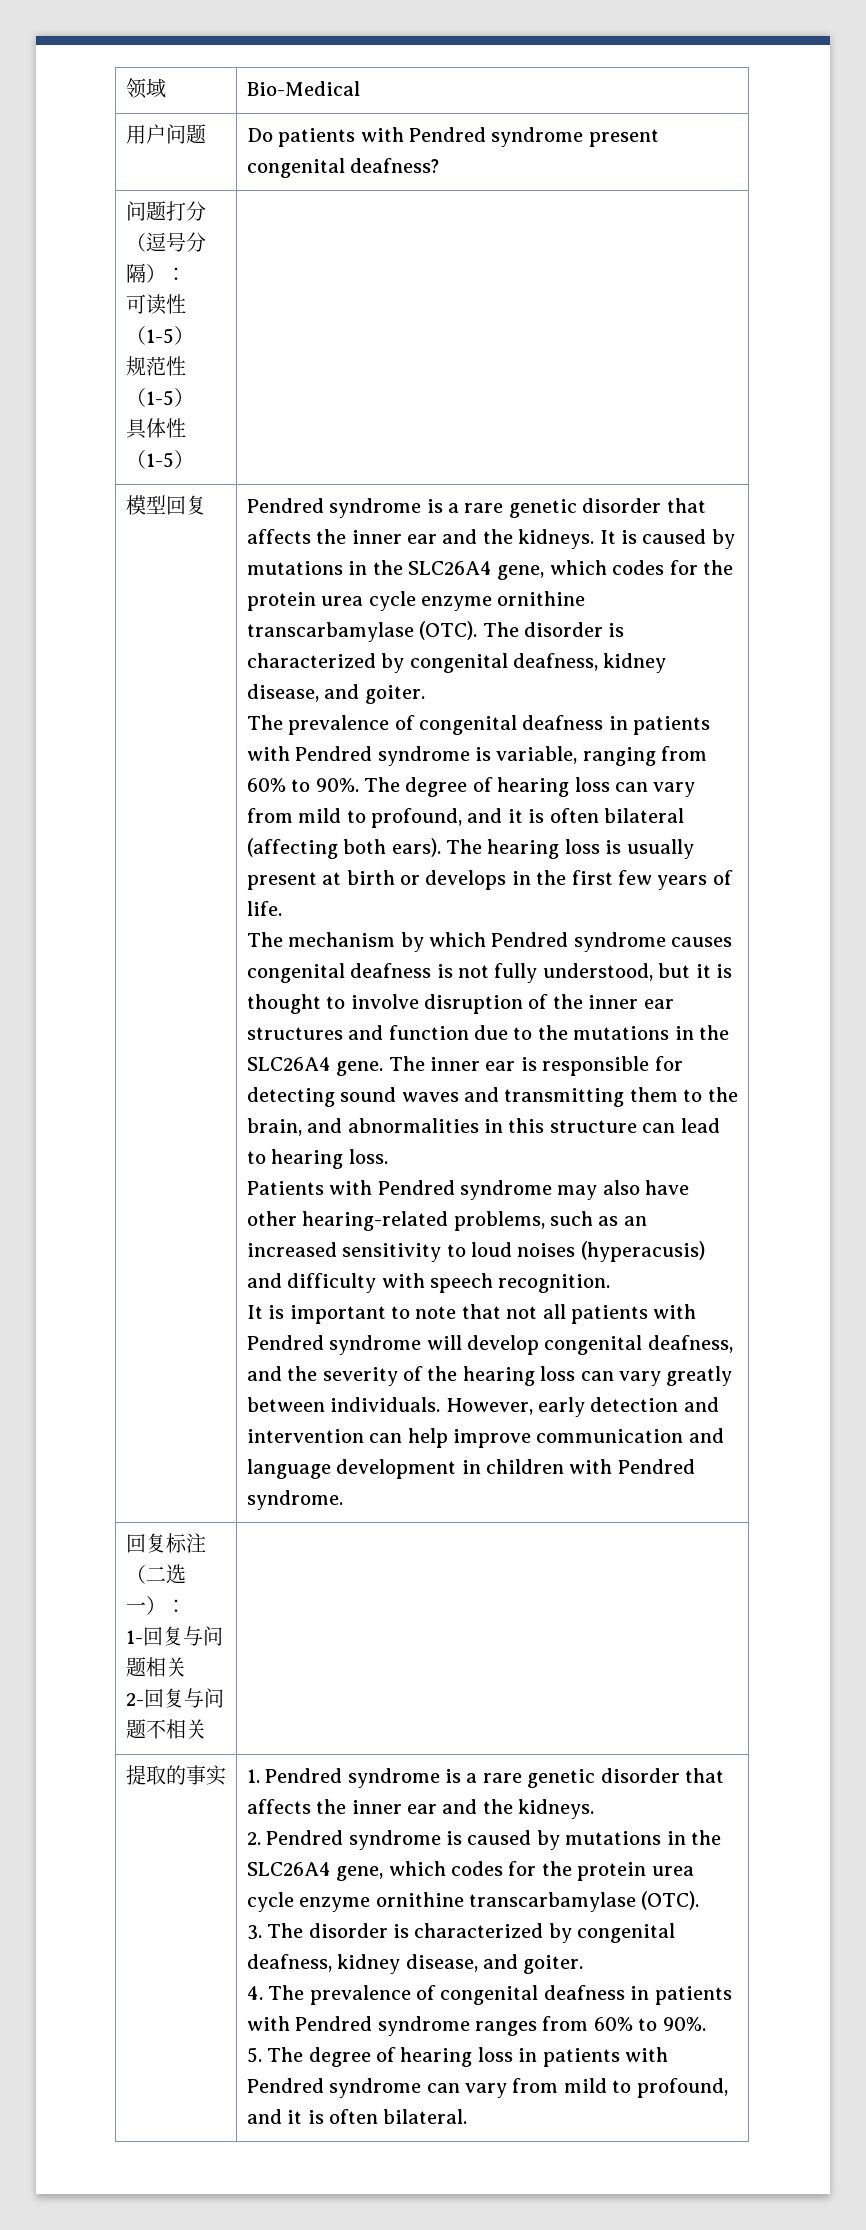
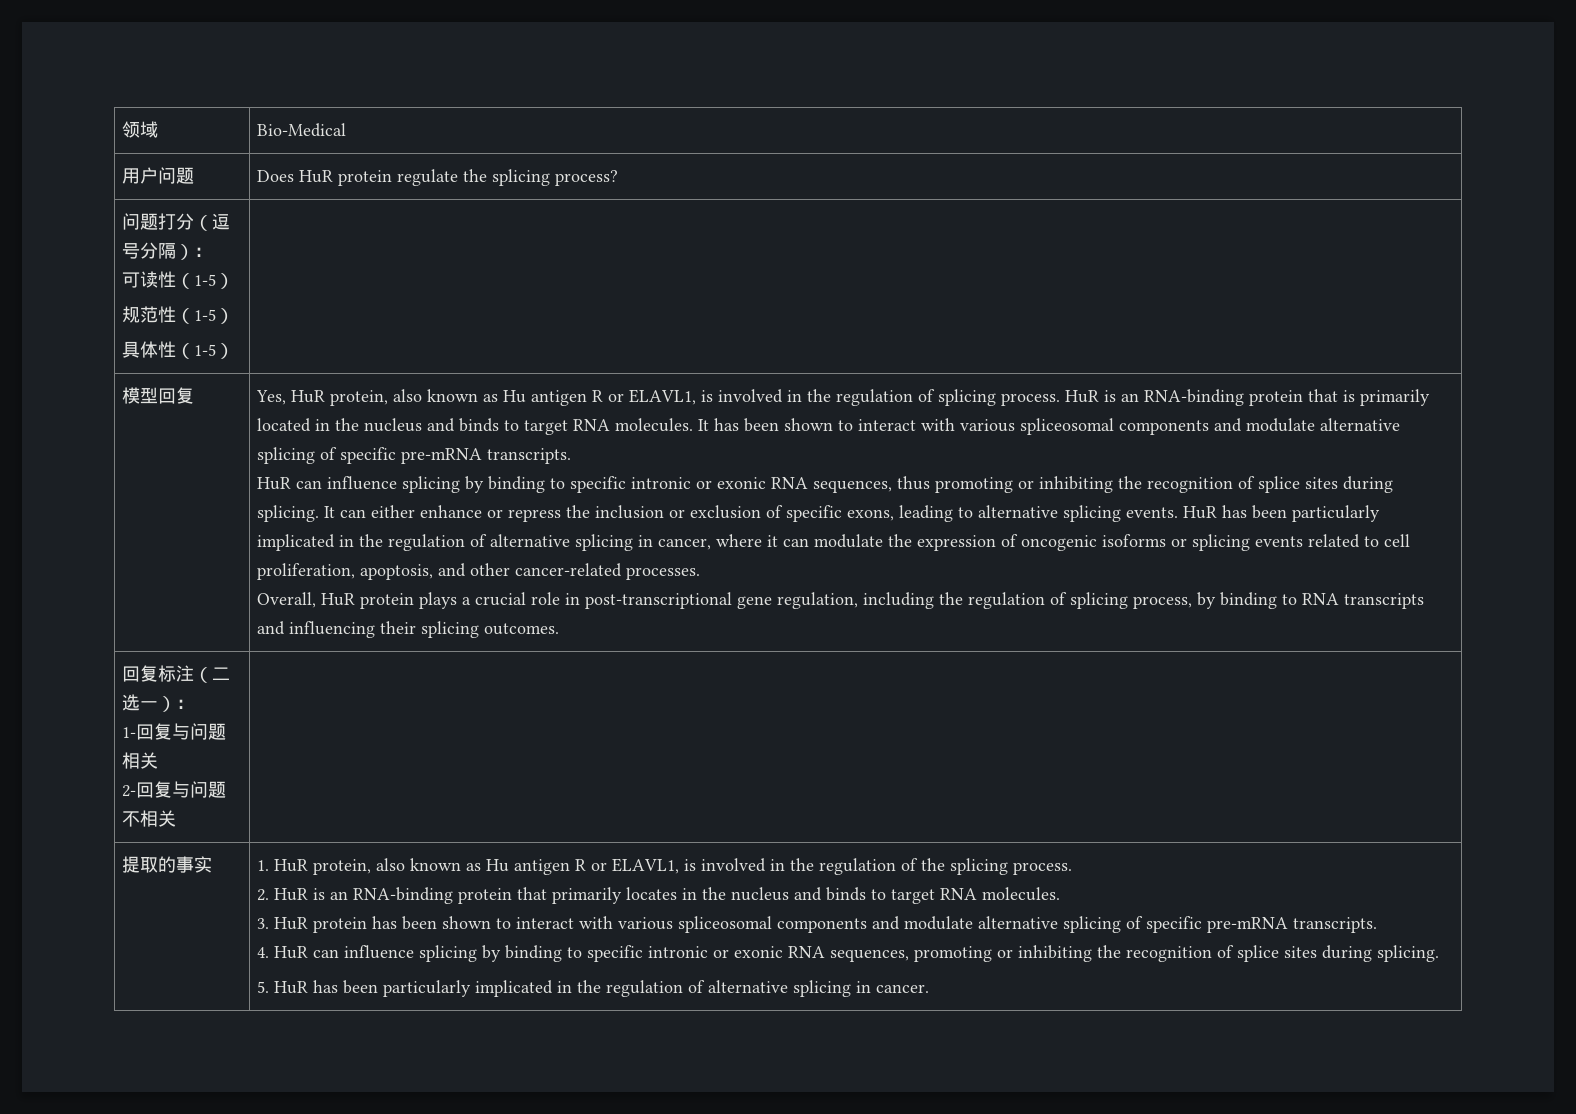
- 用户问题 | Do patients with Pendred syndrome present congenital deafness?
+ 用户问题 | Does HuR protein regulate the splicing process?
- Pendred syndrome is a rare genetic disorder that affects the inner ear and the kidneys. It is caused by mutations in the SLC26A4 gene, which codes for the protein urea cycle enzyme ornithine transcarbamylase (OTC). The disorder is characterized by congenital deafness, kidney disease, and goiter.
- The prevalence of congenital deafness in patients with Pendred syndrome is variable, ranging from 60% to 90%. The degree of hearing loss can vary from mild to profound, and it is often bilateral (affecting both ears). The hearing loss is usually present at birth or develops in the first few years of life.
- The mechanism by which Pendred syndrome causes congenital deafness is not fully understood, but it is thought to involve disruption of the inner ear structures and function due to the mutations in the SLC26A4 gene. The inner ear is responsible for detecting sound waves and transmitting them to the brain, and abnormalities in this structure can lead to hearing loss.
- Patients with Pendred syndrome may also have other hearing-related problems, such as an increased sensitivity to loud noises (hyperacusis) and difficulty with speech recognition.
- It is important to note that not all patients with Pendred syndrome will develop congenital deafness, and the severity of the hearing loss can vary greatly between individuals. However, early detection and intervention can help improve communication and language development in children with Pendred syndrome.
+ Yes, HuR protein, also known as Hu antigen R or ELAVL1, is involved in the regulation of splicing process. HuR is an RNA-binding protein that is primarily located in the nucleus and binds to target RNA molecules. It has been shown to interact with various spliceosomal components and modulate alternative splicing of specific pre-mRNA transcripts.
+ HuR can influence splicing by binding to specific intronic or exonic RNA sequences, thus promoting or inhibiting the recognition of splice sites during splicing. It can either enhance or repress the inclusion or exclusion of specific exons, leading to alternative splicing events. HuR has been particularly implicated in the regulation of alternative splicing in cancer, where it can modulate the expression of oncogenic isoforms or splicing events related to cell proliferation, apoptosis, and other cancer-related processes.
+ Overall, HuR protein plays a crucial role in post-transcriptional gene regulation, including the regulation of splicing process, by binding to RNA transcripts and influencing their splicing outcomes.
- 1. Pendred syndrome is a rare genetic disorder that affects the inner ear and the kidneys.
- 2. Pendred syndrome is caused by mutations in the SLC26A4 gene, which codes for the protein urea cycle enzyme ornithine transcarbamylase (OTC).
- 3. The disorder is characterized by congenital deafness, kidney disease, and goiter.
- 4. The prevalence of congenital deafness in patients with Pendred syndrome ranges from 60% to 90%.
- 5. The degree of hearing loss in patients with Pendred syndrome can vary from mild to profound, and it is often bilateral.
+ 1. HuR protein, also known as Hu antigen R or ELAVL1, is involved in the regulation of the splicing process.
+ 2. HuR is an RNA-binding protein that primarily locates in the nucleus and binds to target RNA molecules.
+ 3. HuR protein has been shown to interact with various spliceosomal components and modulate alternative splicing of specific pre-mRNA transcripts.
+ 4. HuR can influence splicing by binding to specific intronic or exonic RNA sequences, promoting or inhibiting the recognition of splice sites during splicing.
+ 5. HuR has been particularly implicated in the regulation of alternative splicing in cancer.

